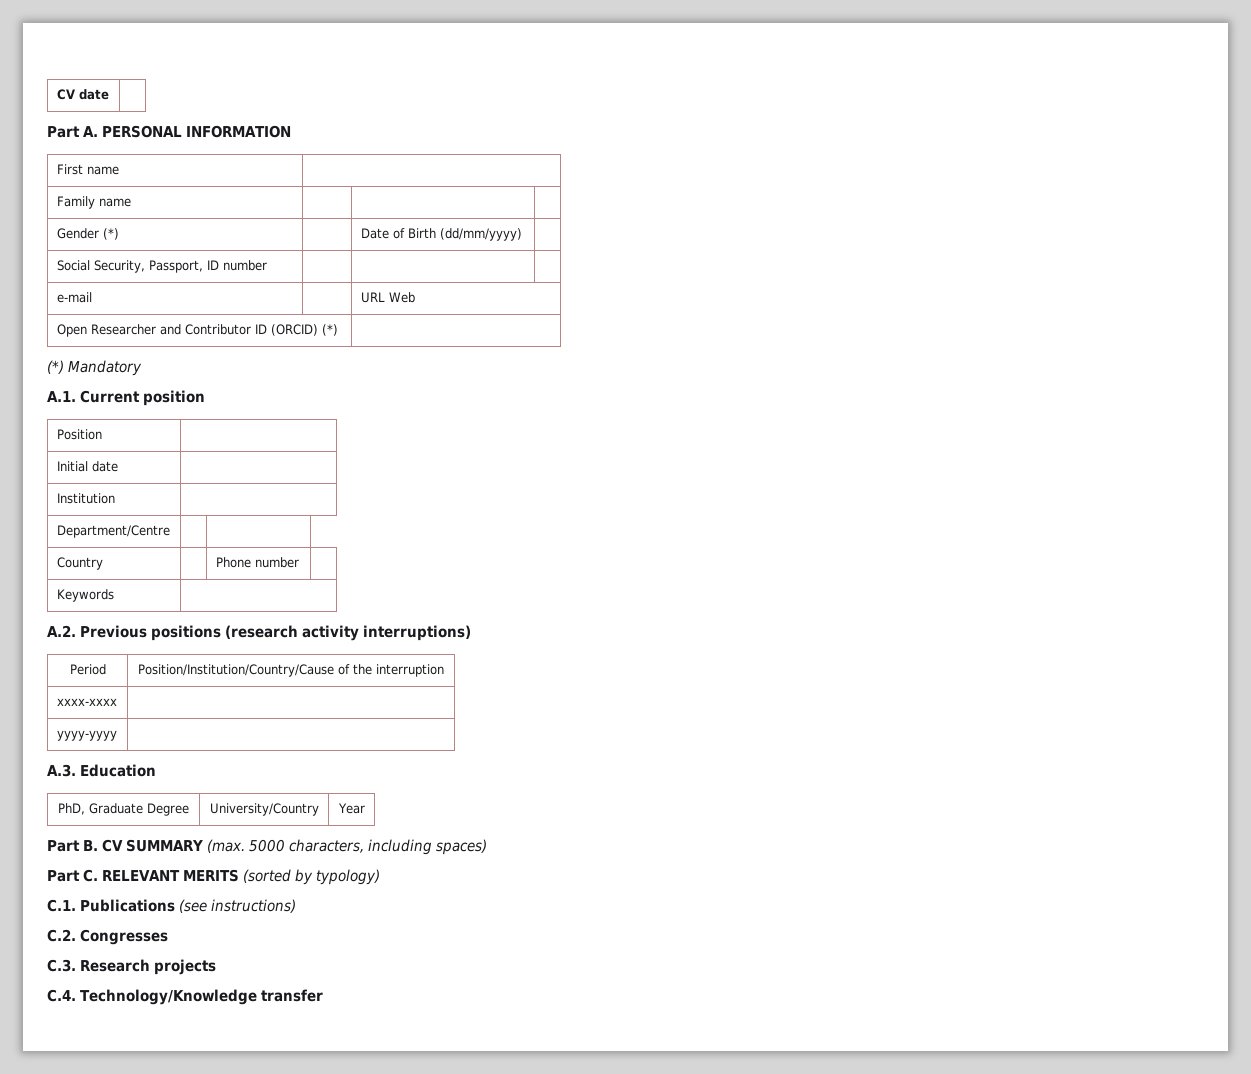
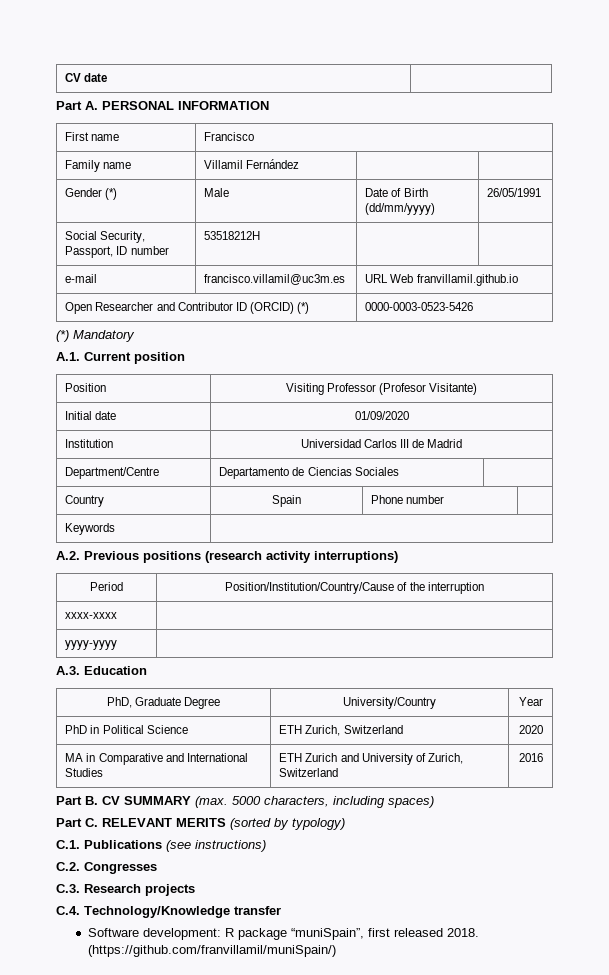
- First name |
+ First name | Francisco
- Family name | | |
+ Family name | Villamil Fernández | |
- Gender (*) | | Date of Birth (dd/mm/yyyy) |
+ Gender (*) | Male | Date of Birth (dd/mm/yyyy) | 26/05/1991
- Social Security, Passport, ID number | | |
+ Social Security, Passport, ID number | 53518212H | |
- e-mail | | URL Web
+ e-mail | francisco.villamil@uc3m.es | URL Web franvillamil.github.io
- Open Researcher and Contributor ID (ORCID) (*) |
+ Open Researcher and Contributor ID (ORCID) (*) | 0000-0003-0523-5426
- Position |
+ Position | Visiting Professor (Profesor Visitante)
- Initial date |
+ Initial date | 01/09/2020
- Institution |
- Department/Centre | |
+ Institution | Universidad Carlos III de Madrid
+ Department/Centre | Departamento de Ciencias Sociales |
- Country | | Phone number |
+ Country | Spain | Phone number |
+ PhD in Political Science | ETH Zurich, Switzerland | 2020
+ MA in Comparative and International Studies | ETH Zurich and University of Zurich, Switzerland | 2016
+ Software development: R package “muniSpain”, first released 2018. (https://github.com/franvillamil/muniSpain/)

